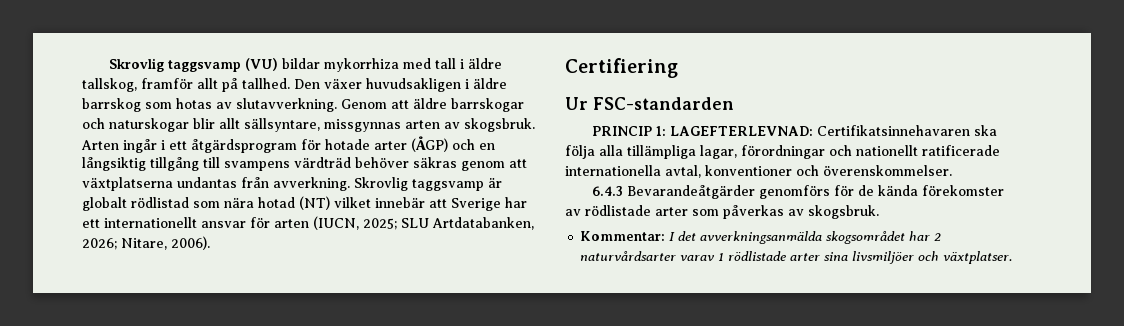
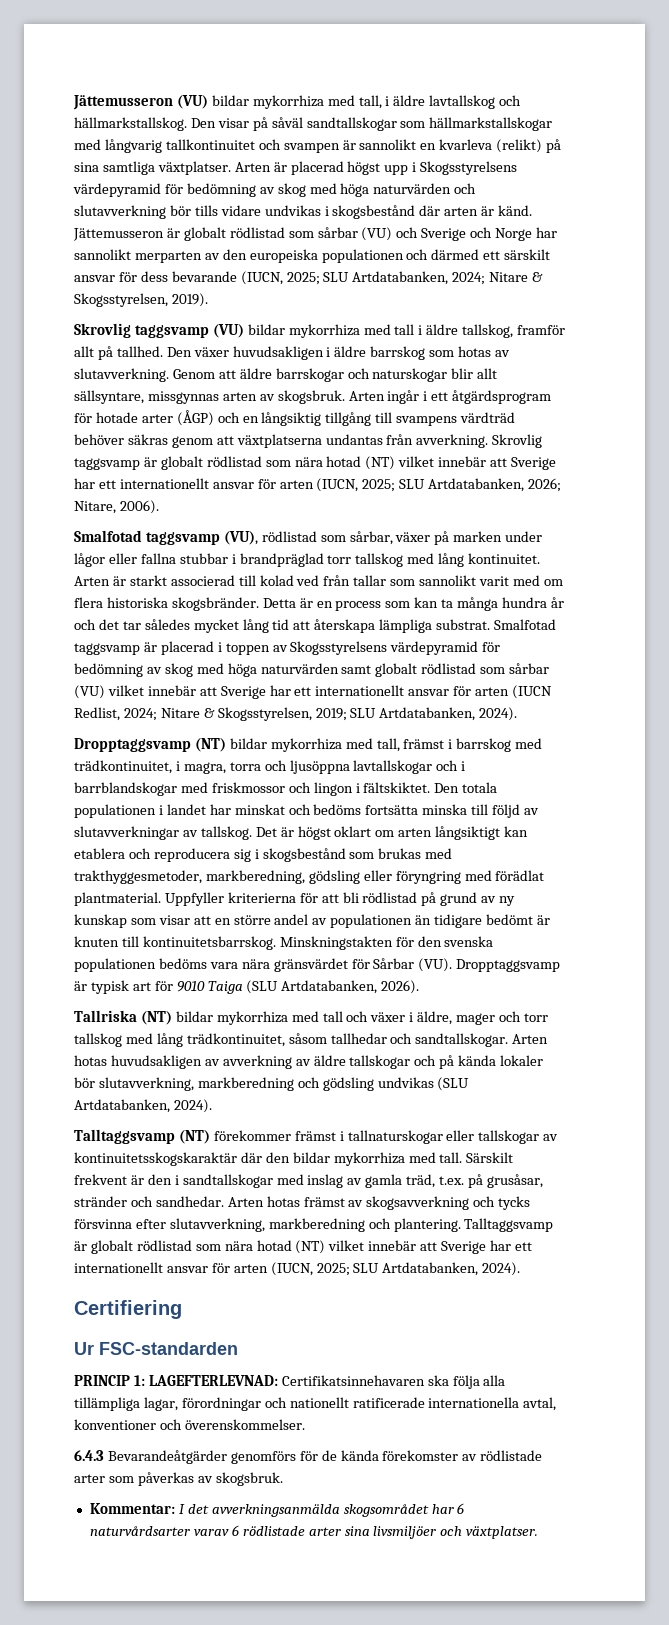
+ Jättemusseron (VU) bildar mykorrhiza med tall, i äldre lavtallskog och hällmarkstallskog. Den visar på såväl sandtallskogar som hällmarkstallskogar med långvarig tallkontinuitet och svampen är sannolikt en kvarleva (relikt) på sina samtliga växtplatser. Arten är placerad högst upp i Skogsstyrelsens värdepyramid för bedömning av skog med höga naturvärden och slutavverkning bör tills vidare undvikas i skogsbestånd där arten är känd. Jättemusseron är globalt rödlistad som sårbar (VU) och Sverige och Norge har sannolikt merparten av den europeiska populationen och därmed ett särskilt ansvar för dess bevarande (IUCN, 2025; SLU Artdatabanken, 2024; Nitare & Skogsstyrelsen, 2019).
+ Smalfotad taggsvamp (VU), rödlistad som sårbar, växer på marken under lågor eller fallna stubbar i brandpräglad torr tallskog med lång kontinuitet. Arten är starkt associerad till kolad ved från tallar som sannolikt varit med om flera historiska skogsbränder. Detta är en process som kan ta många hundra år och det tar således mycket lång tid att återskapa lämpliga substrat. Smalfotad taggsvamp är placerad i toppen av Skogsstyrelsens värdepyramid för bedömning av skog med höga naturvärden samt globalt rödlistad som sårbar (VU) vilket innebär att Sverige har ett internationellt ansvar för arten (IUCN Redlist, 2024; Nitare & Skogsstyrelsen, 2019; SLU Artdatabanken, 2024).
+ Dropptaggsvamp (NT) bildar mykorrhiza med tall, främst i barrskog med trädkontinuitet, i magra, torra och ljusöppna lavtallskogar och i barrblandskogar med friskmossor och lingon i fältskiktet. Den totala populationen i landet har minskat och bedöms fortsätta minska till följd av slutavverkningar av tallskog. Det är högst oklart om arten långsiktigt kan etablera och reproducera sig i skogsbestånd som brukas med trakthyggesmetoder, markberedning, gödsling eller föryngring med förädlat plantmaterial. Uppfyller kriterierna för att bli rödlistad på grund av ny kunskap som visar att en större andel av populationen än tidigare bedömt är knuten till kontinuitetsbarrskog. Minskningstakten för den svenska populationen bedöms vara nära gränsvärdet för Sårbar (VU). Dropptaggsvamp är typisk art för 9010 Taiga (SLU Artdatabanken, 2026).
+ Tallriska (NT) bildar mykorrhiza med tall och växer i äldre, mager och torr tallskog med lång trädkontinuitet, såsom tallhedar och sandtallskogar. Arten hotas huvudsakligen av avverkning av äldre tallskogar och på kända lokaler bör slutavverkning, markberedning och gödsling undvikas (SLU Artdatabanken, 2024).
+ Talltaggsvamp (NT) förekommer främst i tallnaturskogar eller tallskogar av kontinuitetsskogskaraktär där den bildar mykorrhiza med tall. Särskilt frekvent är den i sandtallskogar med inslag av gamla träd, t.ex. på grusåsar, stränder och sandhedar. Arten hotas främst av skogsavverkning och tycks försvinna efter slutavverkning, markberedning och plantering. Talltaggsvamp är globalt rödlistad som nära hotad (NT) vilket innebär att Sverige har ett internationellt ansvar för arten (IUCN, 2025; SLU Artdatabanken, 2024).
- Kommentar: I det avverkningsanmälda skogsområdet har 2 naturvårdsarter varav 1 rödlistade arter sina livsmiljöer och växtplatser.
+ Kommentar: I det avverkningsanmälda skogsområdet har 6 naturvårdsarter varav 6 rödlistade arter sina livsmiljöer och växtplatser.

